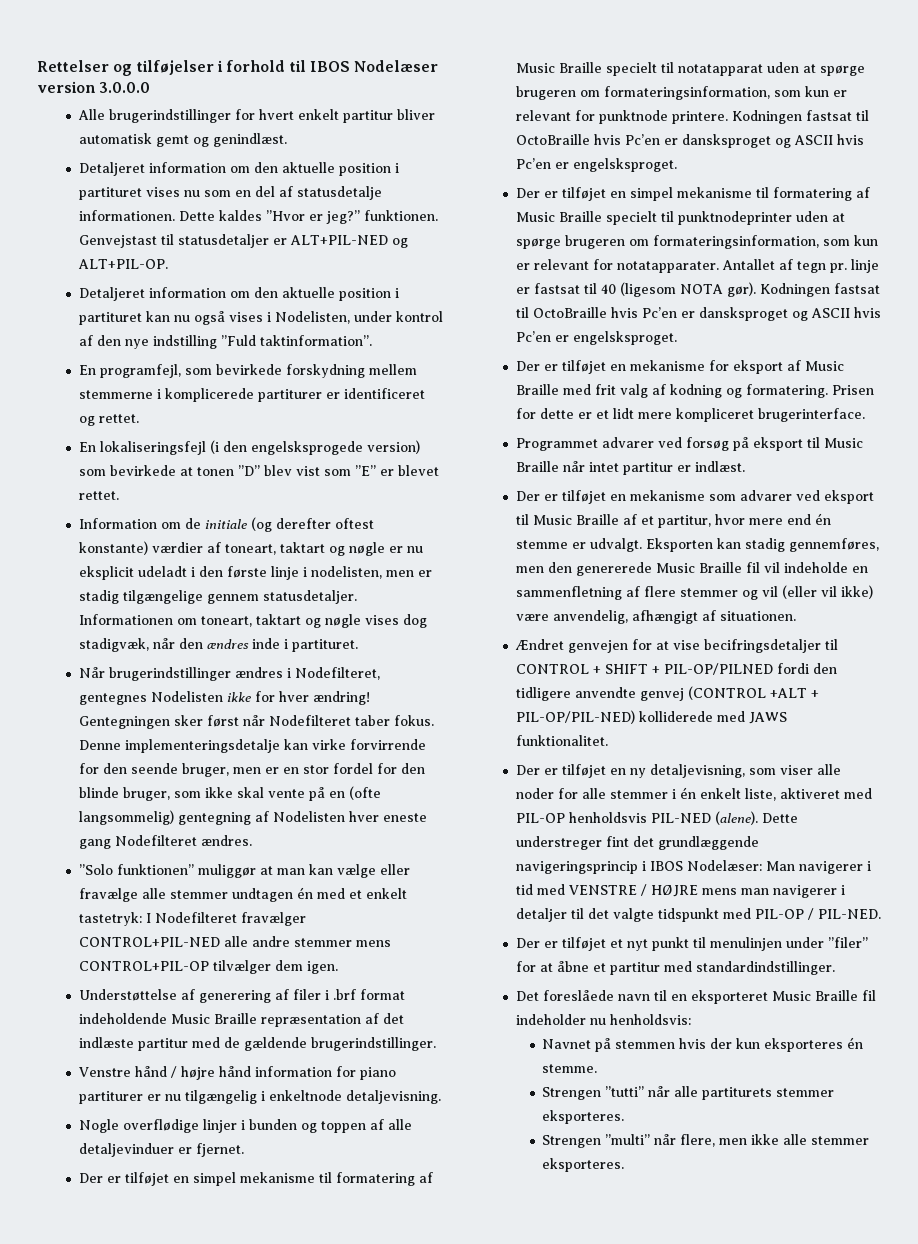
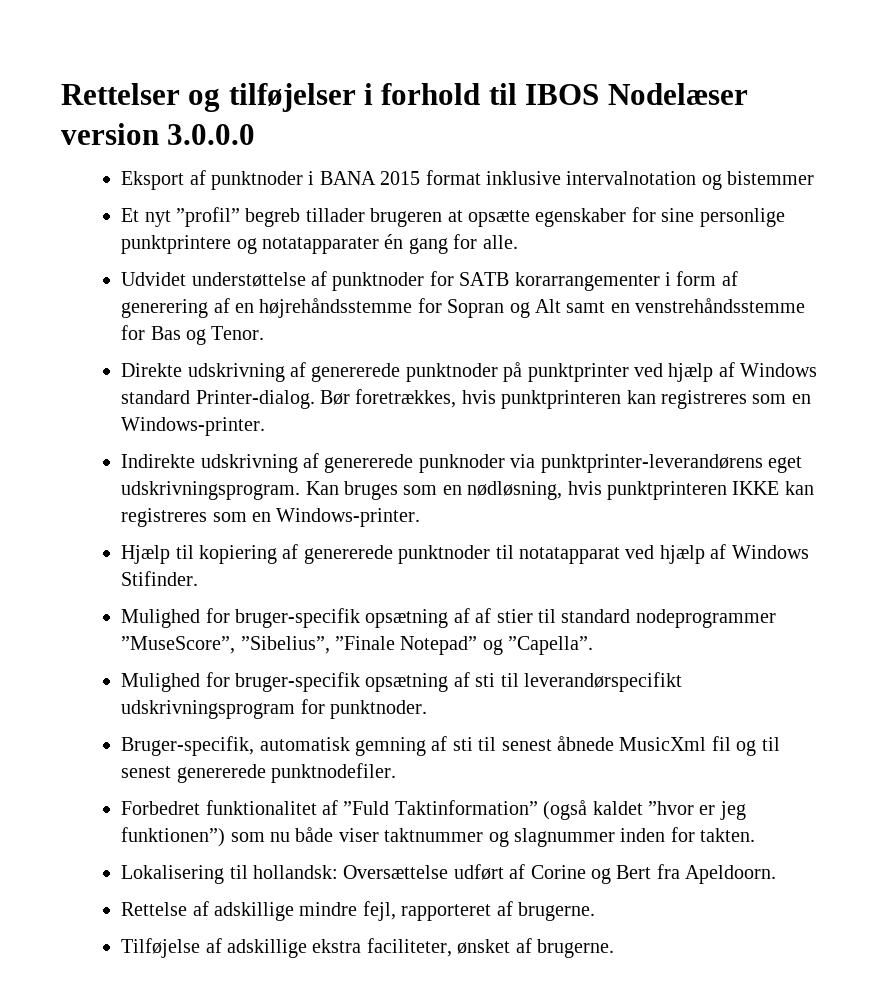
- Alle brugerindstillinger for hvert enkelt partitur bliver automatisk gemt og genindlæst.
- Detaljeret information om den aktuelle position i partituret vises nu som en del af statusdetalje informationen. Dette kaldes ”Hvor er jeg?” funktionen. Genvejstast til statusdetaljer er ALT+PIL-NED og ALT+PIL-OP.
- Detaljeret information om den aktuelle position i partituret kan nu også vises i Nodelisten, under kontrol af den nye indstilling ”Fuld taktinformation”.
- En programfejl, som bevirkede forskydning mellem stemmerne i komplicerede partiturer er identificeret og rettet.
- En lokaliseringsfejl (i den engelsksprogede version) som bevirkede at tonen ”D” blev vist som ”E” er blevet rettet.
- Information om de initiale (og derefter oftest konstante) værdier af toneart, taktart og nøgle er nu eksplicit udeladt i den første linje i nodelisten, men er stadig tilgængelige gennem statusdetaljer. Informationen om toneart, taktart og nøgle vises dog stadigvæk, når den ændres inde i partituret.
- Når brugerindstillinger ændres i Nodefilteret, gentegnes Nodelisten ikke for hver ændring! Gentegningen sker først når Nodefilteret taber fokus. Denne implementeringsdetalje kan virke forvirrende for den seende bruger, men er en stor fordel for den blinde bruger, som ikke skal vente på en (ofte langsommelig) gentegning af Nodelisten hver eneste gang Nodefilteret ændres.
- ”Solo funktionen” muliggør at man kan vælge eller fravælge alle stemmer undtagen én med et enkelt tastetryk: I Nodefilteret fravælger CONTROL+PIL-NED alle andre stemmer mens CONTROL+PIL-OP tilvælger dem igen.
- Understøttelse af generering af filer i .brf format indeholdende Music Braille repræsentation af det indlæste partitur med de gældende brugerindstillinger.
- Venstre hånd / højre hånd information for piano partiturer er nu tilgængelig i enkeltnode detaljevisning.
- Nogle overflødige linjer i bunden og toppen af alle detaljevinduer er fjernet.
- Der er tilføjet en simpel mekanisme til formatering af Music Braille specielt til notatapparat uden at spørge brugeren om formateringsinformation, som kun er relevant for punktnode printere. Kodningen fastsat til OctoBraille hvis Pc’en er dansksproget og ASCII hvis Pc’en er engelsksproget.
- Der er tilføjet en simpel mekanisme til formatering af Music Braille specielt til punktnodeprinter uden at spørge brugeren om formateringsinformation, som kun er relevant for notatapparater. Antallet af tegn pr. linje er fastsat til 40 (ligesom NOTA gør). Kodningen fastsat til OctoBraille hvis Pc’en er dansksproget og ASCII hvis Pc’en er engelsksproget.
- Der er tilføjet en mekanisme for eksport af Music Braille med frit valg af kodning og formatering. Prisen for dette er et lidt mere kompliceret brugerinterface.
- Programmet advarer ved forsøg på eksport til Music Braille når intet partitur er indlæst.
- Der er tilføjet en mekanisme som advarer ved eksport til Music Braille af et partitur, hvor mere end én stemme er udvalgt. Eksporten kan stadig gennemføres, men den genererede Music Braille fil vil indeholde en sammenfletning af flere stemmer og vil (eller vil ikke) være anvendelig, afhængigt af situationen.
- Ændret genvejen for at vise becifringsdetaljer til CONTROL + SHIFT + PIL-OP/PILNED fordi den tidligere anvendte genvej (CONTROL +ALT + PIL-OP/PIL-NED) kolliderede med JAWS funktionalitet.
- Der er tilføjet en ny detaljevisning, som viser alle noder for alle stemmer i én enkelt liste, aktiveret med PIL-OP henholdsvis PIL-NED (alene). Dette understreger fint det grundlæggende navigeringsprincip i IBOS Nodelæser: Man navigerer i tid med VENSTRE / HØJRE mens man navigerer i detaljer til det valgte tidspunkt med PIL-OP / PIL-NED.
- Der er tilføjet et nyt punkt til menulinjen under ”filer” for at åbne et partitur med standardindstillinger.
- Det foreslåede navn til en eksporteret Music Braille fil indeholder nu henholdsvis:
- Navnet på stemmen hvis der kun eksporteres én stemme.
- Strengen ”tutti” når alle partiturets stemmer eksporteres.
- Strengen ”multi” når flere, men ikke alle stemmer eksporteres.
+ Eksport af punktnoder i BANA 2015 format inklusive intervalnotation og bistemmer
+ Et nyt ”profil” begreb tillader brugeren at opsætte egenskaber for sine personlige punktprintere og notatapparater én gang for alle.
+ Udvidet understøttelse af punktnoder for SATB korarrangementer i form af generering af en højrehåndsstemme for Sopran og Alt samt en venstrehåndsstemme for Bas og Tenor.
+ Direkte udskrivning af genererede punktnoder på punktprinter ved hjælp af Windows standard Printer-dialog. Bør foretrækkes, hvis punktprinteren kan registreres som en Windows-printer.
+ Indirekte udskrivning af genererede punknoder via punktprinter-leverandørens eget udskrivningsprogram. Kan bruges som en nødløsning, hvis punktprinteren IKKE kan registreres som en Windows-printer.
+ Hjælp til kopiering af genererede punktnoder til notatapparat ved hjælp af Windows Stifinder.
+ Mulighed for bruger-specifik opsætning af af stier til standard nodeprogrammer ”MuseScore”, ”Sibelius”, ”Finale Notepad” og ”Capella”.
+ Mulighed for bruger-specifik opsætning af sti til leverandørspecifikt udskrivningsprogram for punktnoder.
+ Bruger-specifik, automatisk gemning af sti til senest åbnede MusicXml fil og til senest genererede punktnodefiler.
+ Forbedret funktionalitet af ”Fuld Taktinformation” (også kaldet ”hvor er jeg funktionen”) som nu både viser taktnummer og slagnummer inden for takten.
+ Lokalisering til hollandsk: Oversættelse udført af Corine og Bert fra Apeldoorn.
+ Rettelse af adskillige mindre fejl, rapporteret af brugerne.
+ Tilføjelse af adskillige ekstra faciliteter, ønsket af brugerne.

